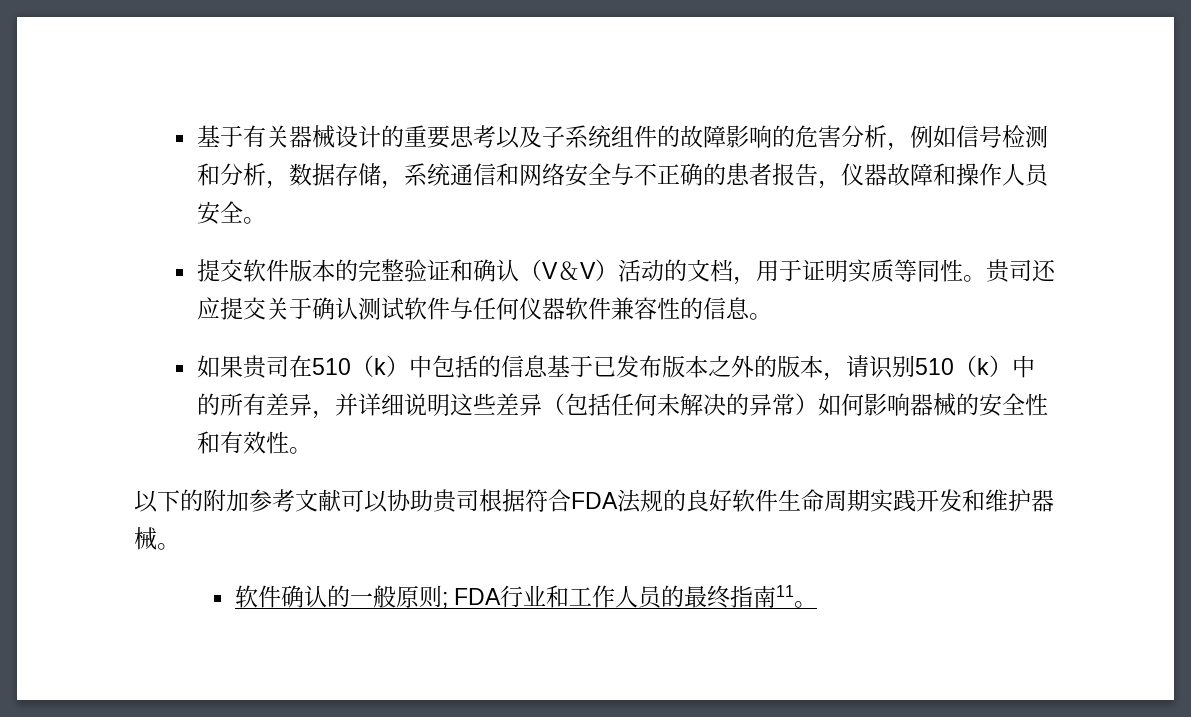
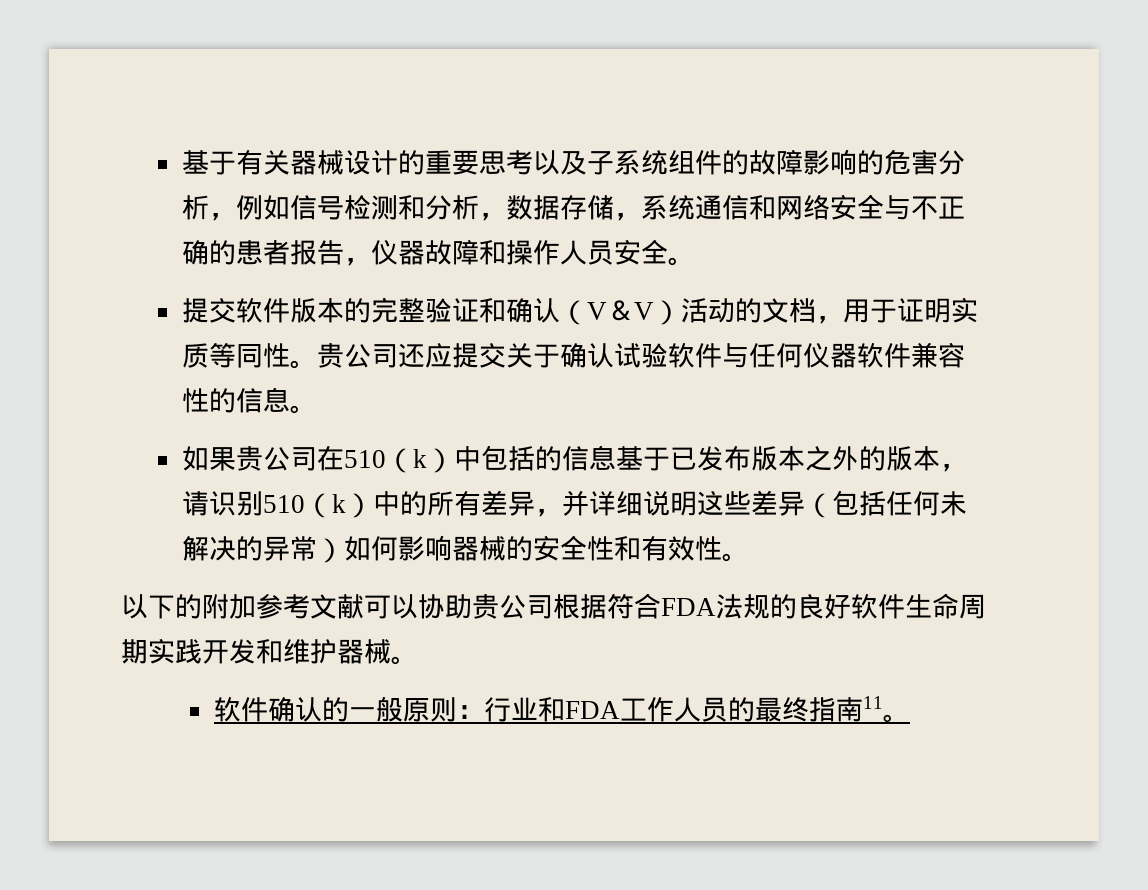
- 贵司还应提交关于确认测试软件与任何仪器软件兼容性的信息。
+ 贵公司还应提交关于确认试验软件与任何仪器软件兼容性的信息。
- 如果贵司在510（k）中包括的信息基于已发布版本之外的版本，请识别510（k）中的所有差异，并详细说明这些差异（包括任何未解决的异常）如何影响器械的安全性和有效性。
+ 如果贵公司在510（k）中包括的信息基于已发布版本之外的版本，请识别510（k）中的所有差异，并详细说明这些差异（包括任何未解决的异常）如何影响器械的安全性和有效性。
- 以下的附加参考文献可以协助贵司根据符合FDA法规的良好软件生命周期实践开发和维护器械。
+ 以下的附加参考文献可以协助贵公司根据符合FDA法规的良好软件生命周期实践开发和维护器械。
- 软件确认的一般原则; FDA行业和工作人员的最终指南11。
+ 软件确认的一般原则：行业和FDA工作人员的最终指南11。

